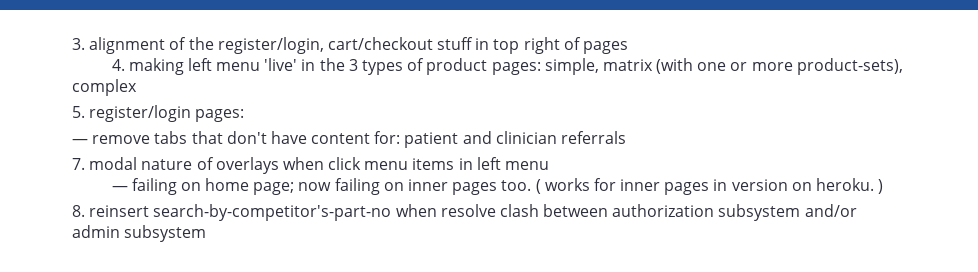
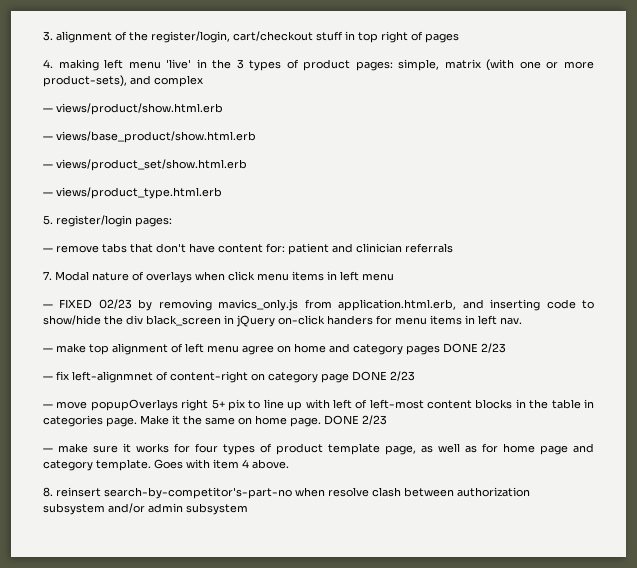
- 4. making left menu 'live' in the 3 types of product pages: simple, matrix (with one or more product-sets), complex
+ 4. making left menu 'live' in the 3 types of product pages: simple, matrix (with one or more product-sets), and complex
+ — views/product/show.html.erb
+ — views/base_product/show.html.erb
+ — views/product_set/show.html.erb
+ — views/product_type.html.erb
- 7. modal nature of overlays when click menu items in left menu
+ 7. Modal nature of overlays when click menu items in left menu
- — failing on home page; now failing on inner pages too. ( works for inner pages in version on heroku. )
+ — FIXED 02/23 by removing mavics_only.js from application.html.erb, and inserting code to show/hide the div black_screen in jQuery on-click handers for menu items in left nav.
+ — make top alignment of left menu agree on home and category pages DONE 2/23
+ — fix left-alignmnet of content-right on category page DONE 2/23
+ — move popupOverlays right 5+ pix to line up with left of left-most content blocks in the table in categories page. Make it the same on home page. DONE 2/23
+ — make sure it works for four types of product template page, as well as for home page and category template. Goes with item 4 above.

